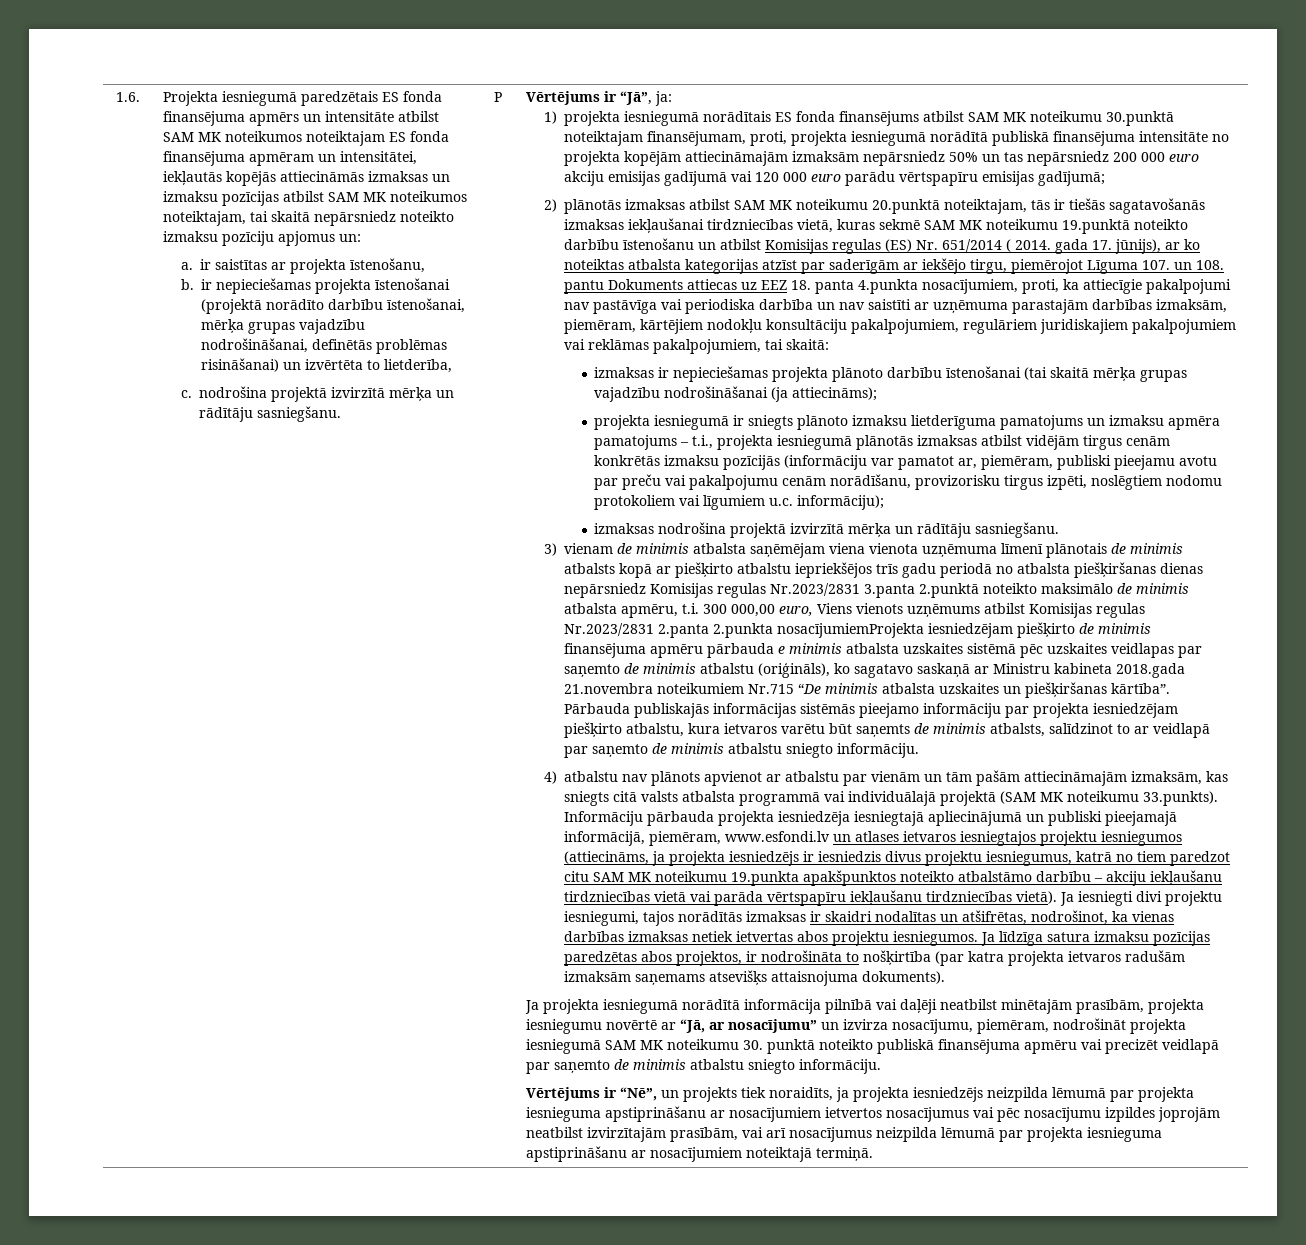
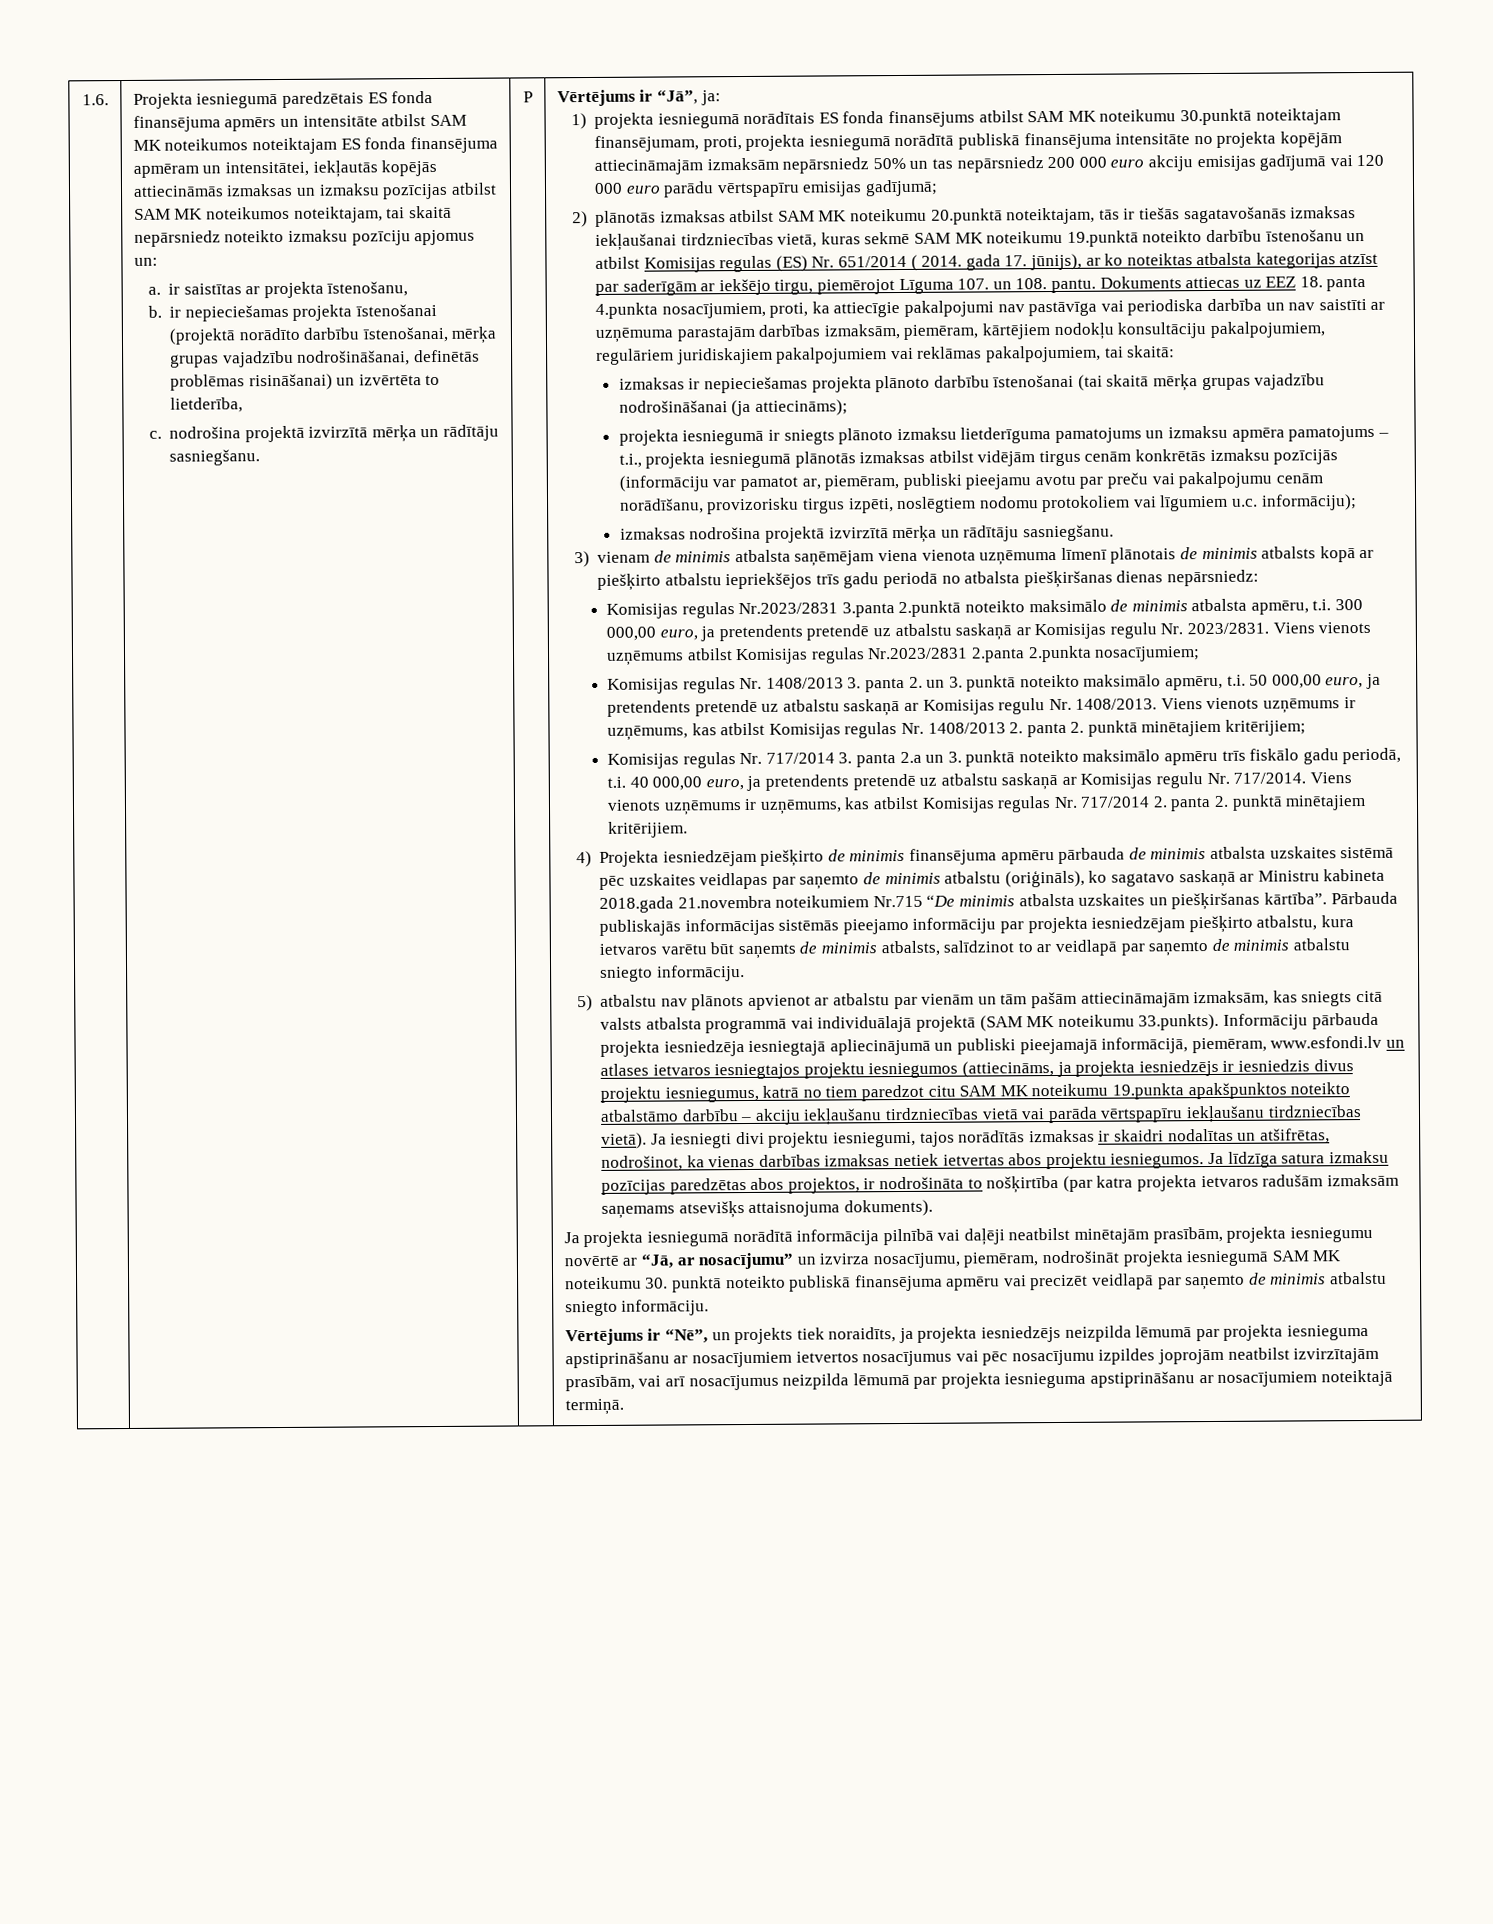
- 2) plānotās izmaksas atbilst SAM MK noteikumu 20.punktā noteiktajam, tās ir tiešās sagatavošanās izmaksas iekļaušanai tirdzniecības vietā, kuras sekmē SAM MK noteikumu 19.punktā noteikto darbību īstenošanu un atbilst Komisijas regulas (ES) Nr. 651/2014 ( 2014. gada 17. jūnijs), ar ko noteiktas atbalsta kategorijas atzīst par saderīgām ar iekšējo tirgu, piemērojot Līguma 107. un 108. pantu Dokuments attiecas uz EEZ 18. panta 4.punkta nosacījumiem, proti, ka attiecīgie pakalpojumi nav pastāvīga vai periodiska darbība un nav saistīti ar uzņēmuma parastajām darbības izmaksām, piemēram, kārtējiem nodokļu konsultāciju pakalpojumiem, regulāriem juridiskajiem pakalpojumiem vai reklāmas pakalpojumiem, tai skaitā:
+ 2) plānotās izmaksas atbilst SAM MK noteikumu 20.punktā noteiktajam, tās ir tiešās sagatavošanās izmaksas iekļaušanai tirdzniecības vietā, kuras sekmē SAM MK noteikumu 19.punktā noteikto darbību īstenošanu un atbilst Komisijas regulas (ES) Nr. 651/2014 ( 2014. gada 17. jūnijs), ar ko noteiktas atbalsta kategorijas atzīst par saderīgām ar iekšējo tirgu, piemērojot Līguma 107. un 108. pantu. Dokuments attiecas uz EEZ 18. panta 4.punkta nosacījumiem, proti, ka attiecīgie pakalpojumi nav pastāvīga vai periodiska darbība un nav saistīti ar uzņēmuma parastajām darbības izmaksām, piemēram, kārtējiem nodokļu konsultāciju pakalpojumiem, regulāriem juridiskajiem pakalpojumiem vai reklāmas pakalpojumiem, tai skaitā:
- 3) vienam de minimis atbalsta saņēmējam viena vienota uzņēmuma līmenī plānotais de minimis atbalsts kopā ar piešķirto atbalstu iepriekšējos trīs gadu periodā no atbalsta piešķiršanas dienas nepārsniedz Komisijas regulas Nr.2023/2831 3.panta 2.punktā noteikto maksimālo de minimis atbalsta apmēru, t.i. 300 000,00 euro, Viens vienots uzņēmums atbilst Komisijas regulas Nr.2023/2831 2.panta 2.punkta nosacījumiemProjekta iesniedzējam piešķirto de minimis finansējuma apmēru pārbauda e minimis atbalsta uzskaites sistēmā pēc uzskaites veidlapas par saņemto de minimis atbalstu (oriģināls), ko sagatavo saskaņā ar Ministru kabineta 2018.gada 21.novembra noteikumiem Nr.715 “De minimis atbalsta uzskaites un piešķiršanas kārtība”.
+ 3) vienam de minimis atbalsta saņēmējam viena vienota uzņēmuma līmenī plānotais de minimis atbalsts kopā ar piešķirto atbalstu iepriekšējos trīs gadu periodā no atbalsta piešķiršanas dienas nepārsniedz:
+ Komisijas regulas Nr.2023/2831 3.panta 2.punktā noteikto maksimālo de minimis atbalsta apmēru, t.i. 300 000,00 euro, ja pretendents pretendē uz atbalstu saskaņā ar Komisijas regulu Nr. 2023/2831. Viens vienots uzņēmums atbilst Komisijas regulas Nr.2023/2831 2.panta 2.punkta nosacījumiem;
+ Komisijas regulas Nr. 1408/2013 3. panta 2. un 3. punktā noteikto maksimālo apmēru, t.i. 50 000,00 euro, ja pretendents pretendē uz atbalstu saskaņā ar Komisijas regulu Nr. 1408/2013. Viens vienots uzņēmums ir uzņēmums, kas atbilst Komisijas regulas Nr. 1408/2013 2. panta 2. punktā minētajiem kritērijiem;
+ Komisijas regulas Nr. 717/2014 3. panta 2.a un 3. punktā noteikto maksimālo apmēru trīs fiskālo gadu periodā, t.i. 40 000,00 euro, ja pretendents pretendē uz atbalstu saskaņā ar Komisijas regulu Nr. 717/2014. Viens vienots uzņēmums ir uzņēmums, kas atbilst Komisijas regulas Nr. 717/2014 2. panta 2. punktā minētajiem kritērijiem.
+ 4) Projekta iesniedzējam piešķirto de minimis finansējuma apmēru pārbauda de minimis atbalsta uzskaites sistēmā pēc uzskaites veidlapas par saņemto de minimis atbalstu (oriģināls), ko sagatavo saskaņā ar Ministru kabineta 2018.gada 21.novembra noteikumiem Nr.715 “De minimis atbalsta uzskaites un piešķiršanas kārtība”.
- 4) atbalstu nav plānots apvienot ar atbalstu par vienām un tām pašām attiecināmajām izmaksām, kas sniegts citā valsts atbalsta programmā vai individuālajā projektā (SAM MK noteikumu 33.punkts). Informāciju pārbauda projekta iesniedzēja iesniegtajā apliecinājumā un publiski pieejamajā informācijā, piemēram, www.esfondi.lv un atlases ietvaros iesniegtajos projektu iesniegumos (attiecināms, ja projekta iesniedzējs ir iesniedzis divus projektu iesniegumus, katrā no tiem paredzot citu SAM MK noteikumu 19.punkta apakšpunktos noteikto atbalstāmo darbību – akciju iekļaušanu tirdzniecības vietā vai parāda vērtspapīru iekļaušanu tirdzniecības vietā).
+ 5) atbalstu nav plānots apvienot ar atbalstu par vienām un tām pašām attiecināmajām izmaksām, kas sniegts citā valsts atbalsta programmā vai individuālajā projektā (SAM MK noteikumu 33.punkts). Informāciju pārbauda projekta iesniedzēja iesniegtajā apliecinājumā un publiski pieejamajā informācijā, piemēram, www.esfondi.lv un atlases ietvaros iesniegtajos projektu iesniegumos (attiecināms, ja projekta iesniedzējs ir iesniedzis divus projektu iesniegumus, katrā no tiem paredzot citu SAM MK noteikumu 19.punkta apakšpunktos noteikto atbalstāmo darbību – akciju iekļaušanu tirdzniecības vietā vai parāda vērtspapīru iekļaušanu tirdzniecības vietā).

